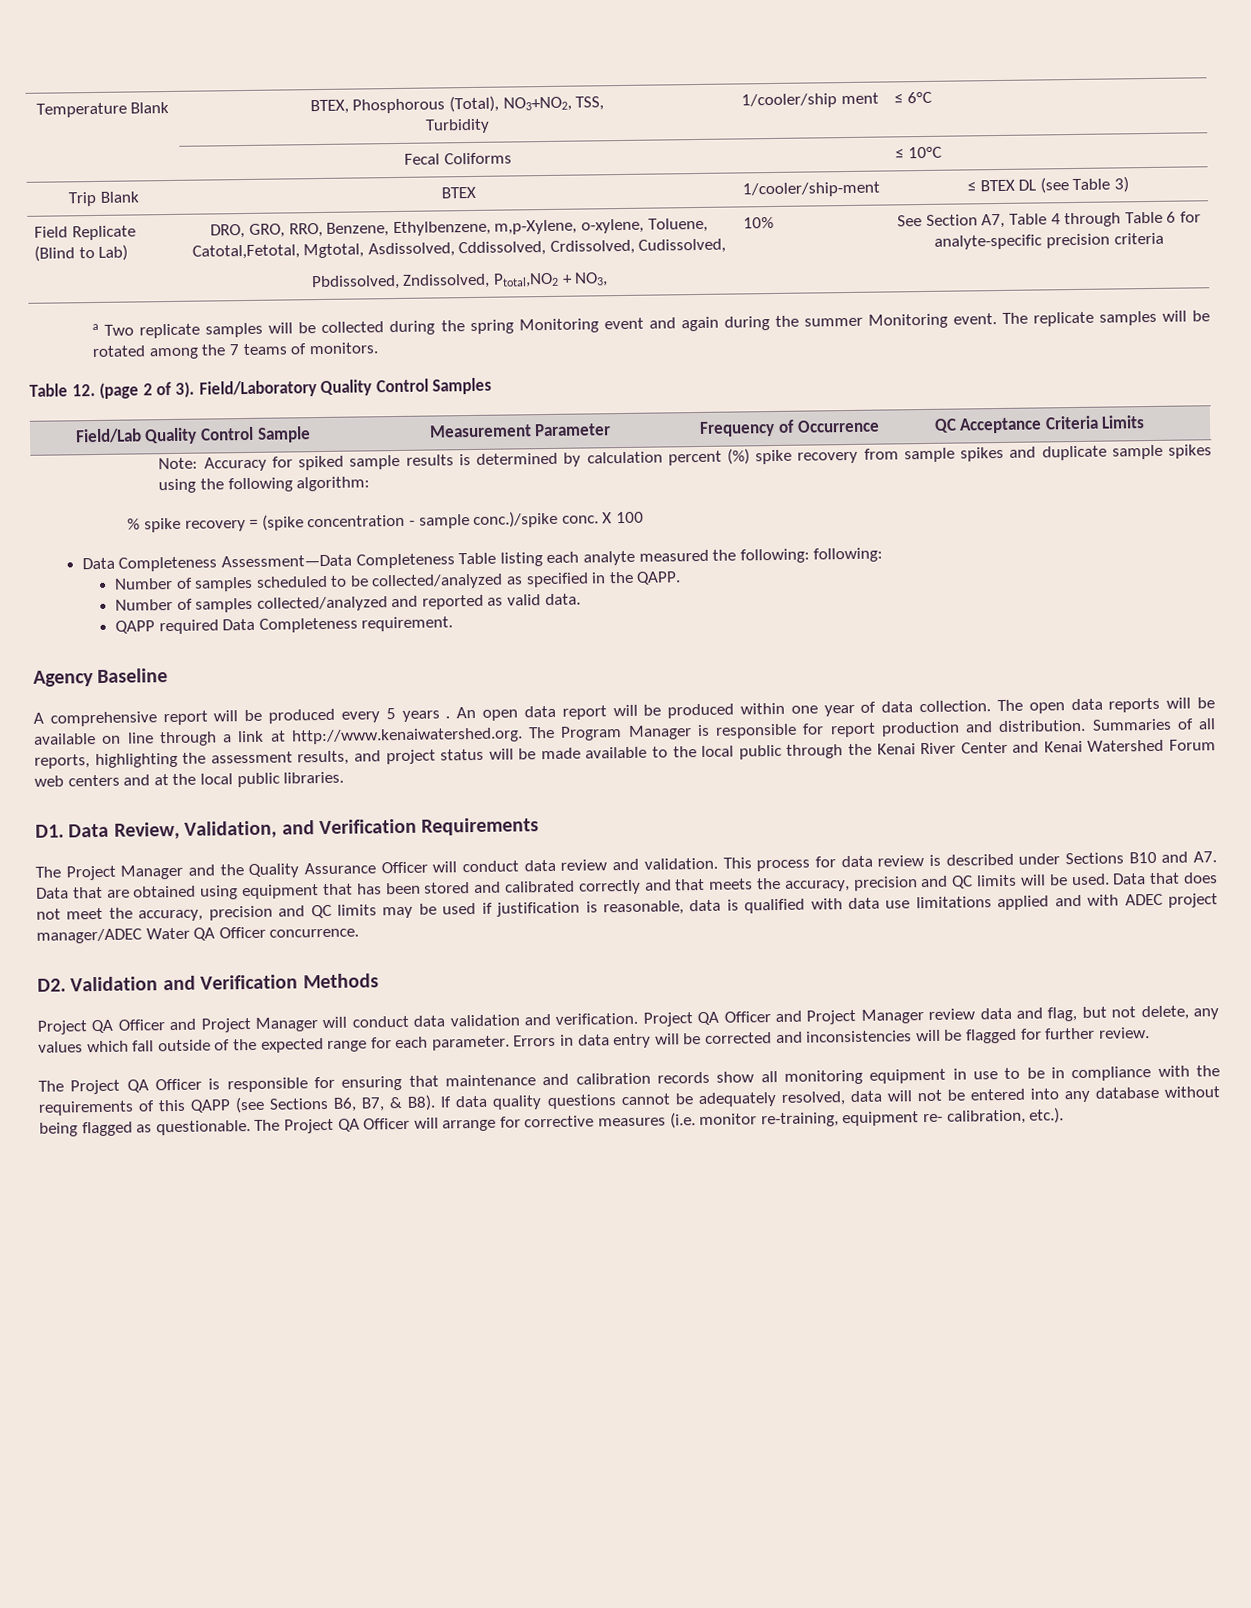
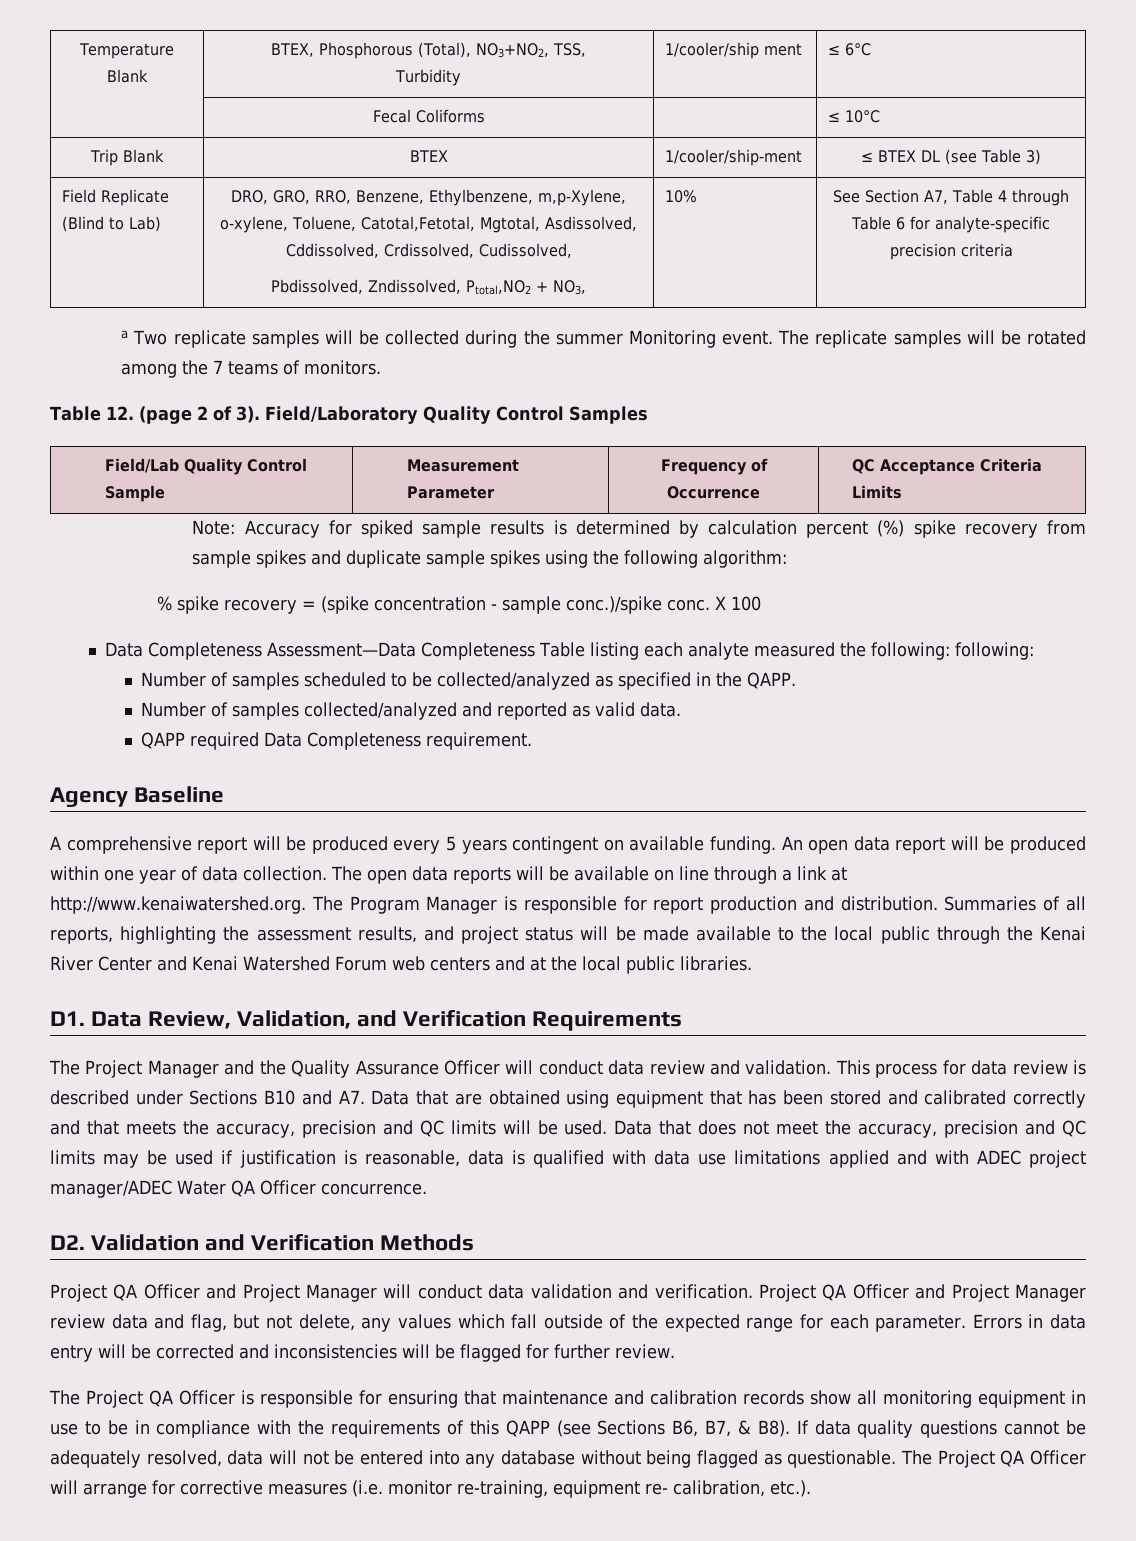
- a Two replicate samples will be collected during the spring Monitoring event and again during the summer Monitoring event.
+ a Two replicate samples will be collected during the summer Monitoring event.
- A comprehensive report will be produced every 5 years .
+ A comprehensive report will be produced every 5 years contingent on available funding.

